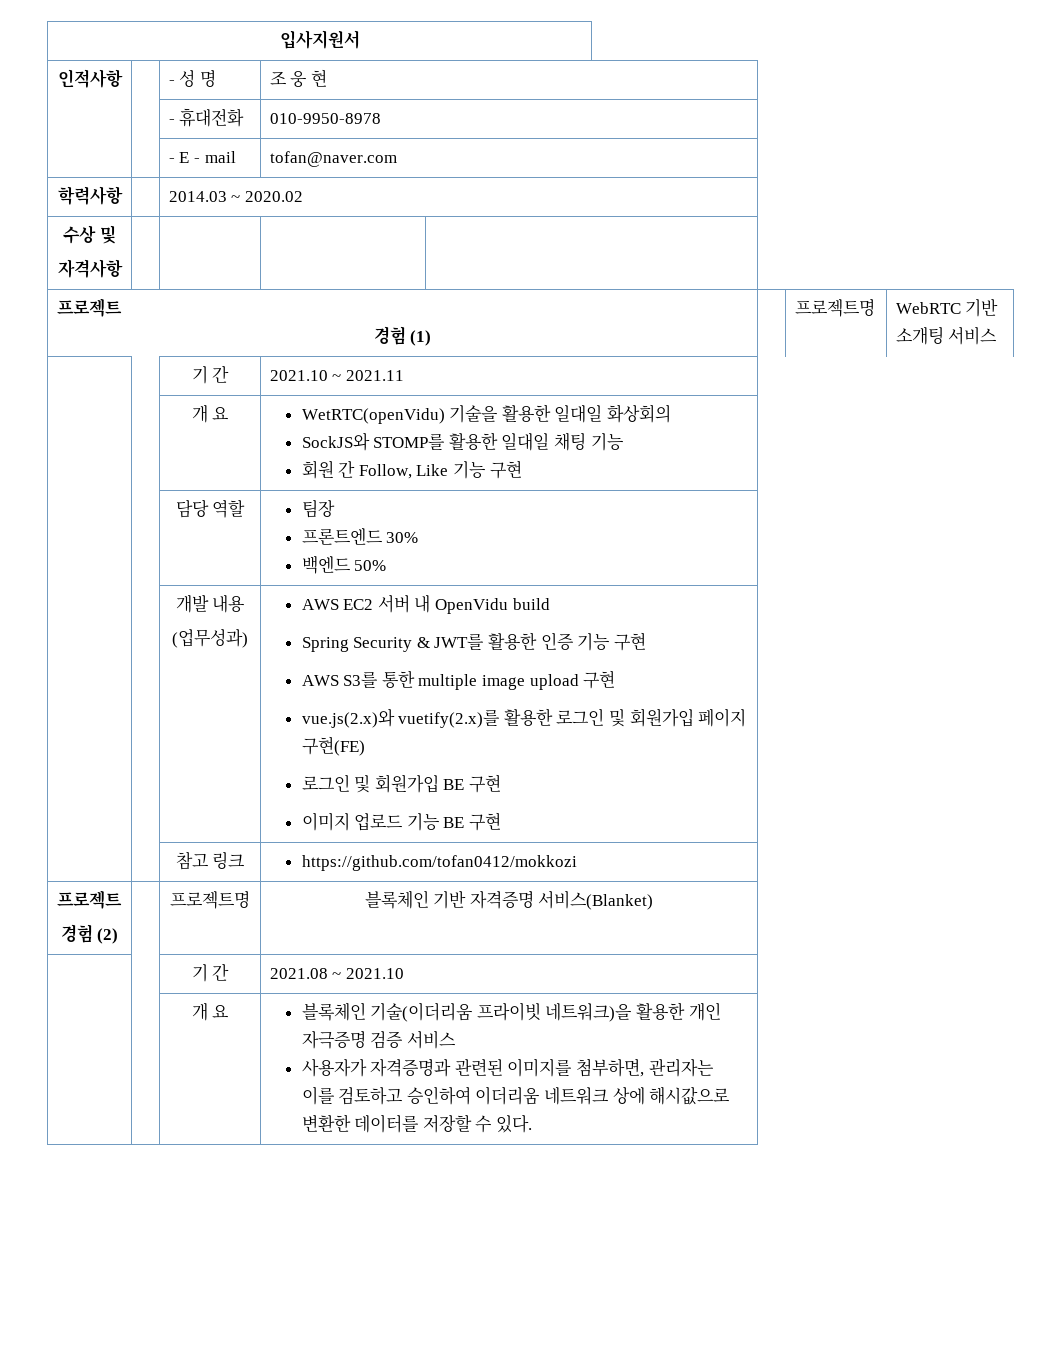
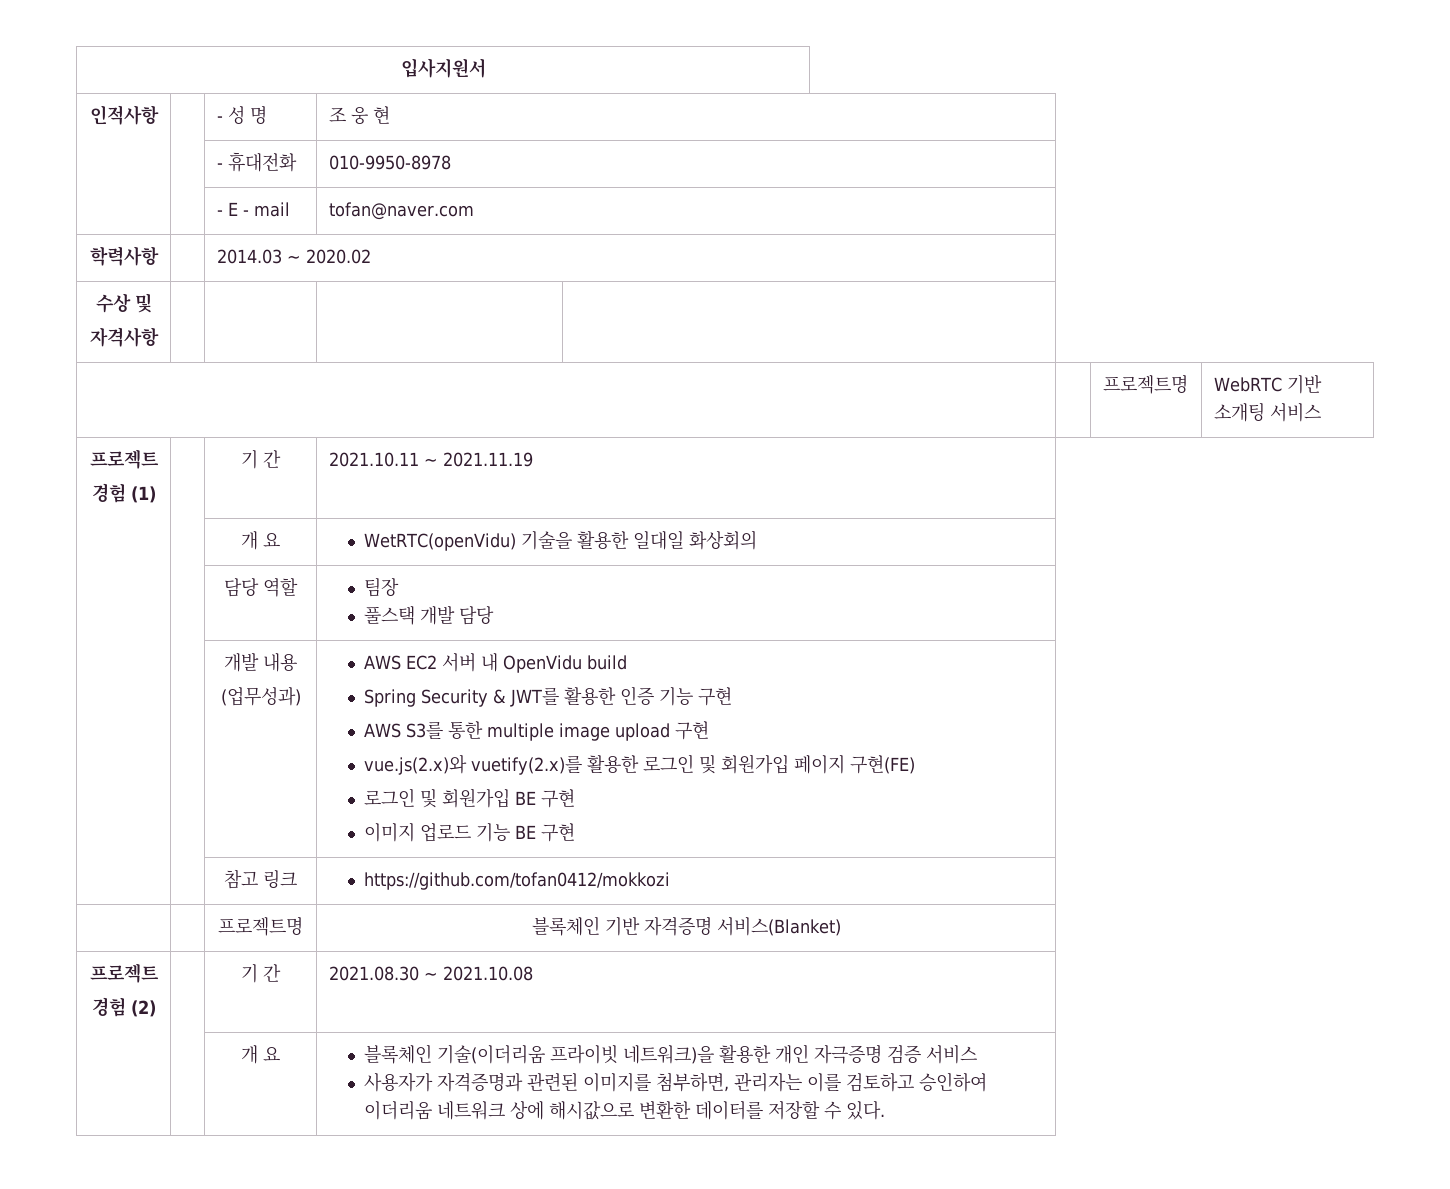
  수상 및
  자격사항 | | | |
+ | | 프로젝트명 | WebRTC 기반 소개팅 서비스
  프로젝트
- 경험 (1) | | 프로젝트명 | WebRTC 기반 소개팅 서비스
- | | 기 간 | 2021.10 ~ 2021.11
+ 경험 (1) | | 기 간 | 2021.10.11 ~ 2021.11.19
  | | 개 요 | WetRTC(openVidu) 기술을 활용한 일대일 화상회의
- SockJS와 STOMP를 활용한 일대일 채팅 기능
- 회원 간 Follow, Like 기능 구현
  | | 담당 역할 | 팀장
- 프론트엔드 30%
- 백엔드 50%
+ 풀스택 개발 담당
  | | 참고 링크 | https://github.com/tofan0412/mokkozi
+ | | 프로젝트명 | 블록체인 기반 자격증명 서비스(Blanket)
  프로젝트
- 경험 (2) | | 프로젝트명 | 블록체인 기반 자격증명 서비스(Blanket)
- | | 기 간 | 2021.08 ~ 2021.10
+ 경험 (2) | | 기 간 | 2021.08.30 ~ 2021.10.08

